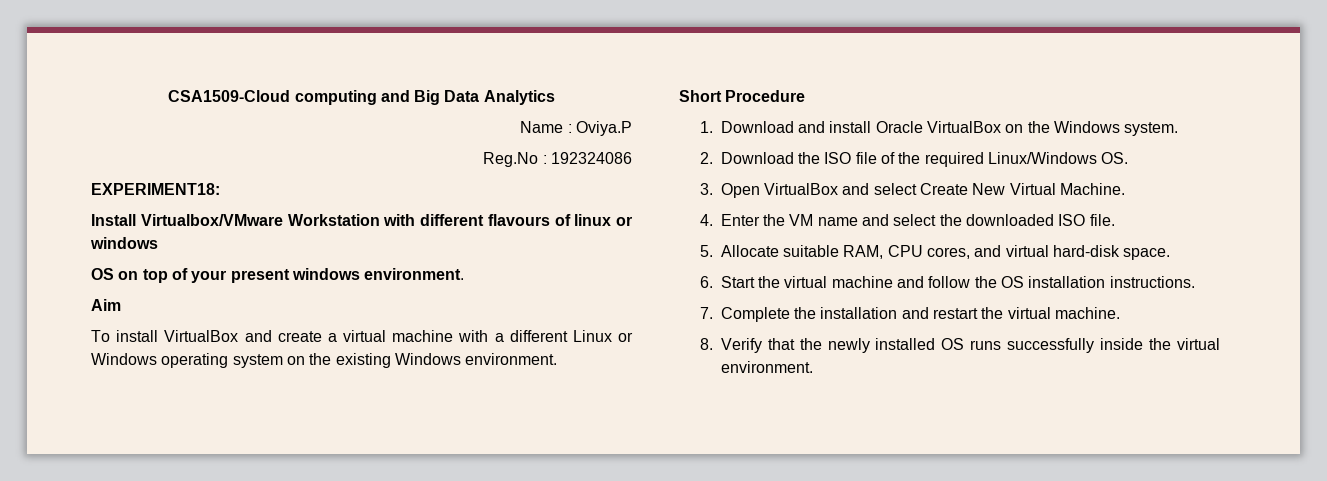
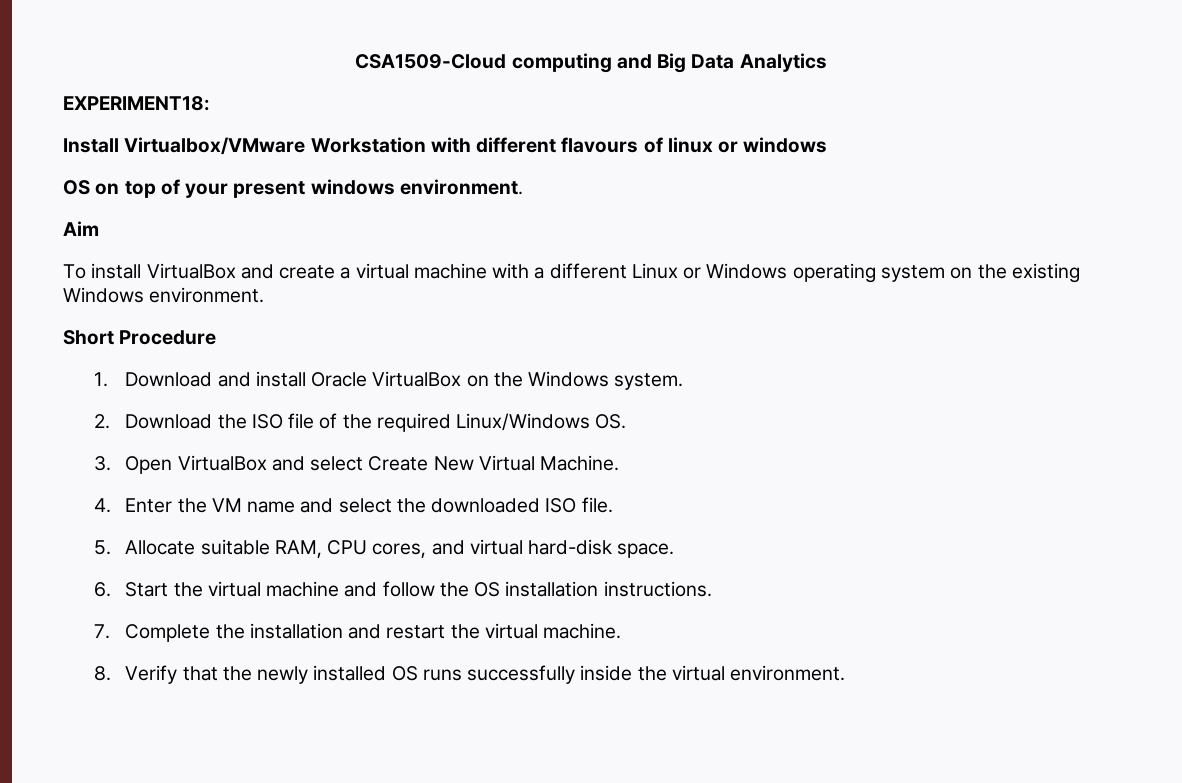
- Name : Oviya.P
- Reg.No : 192324086

